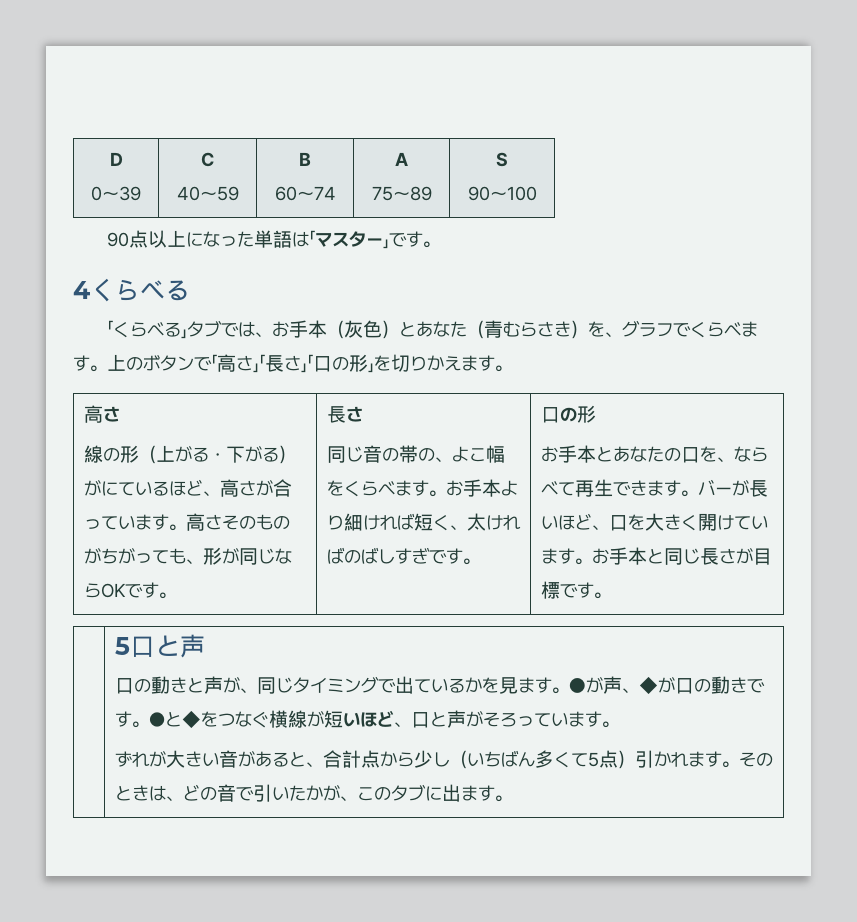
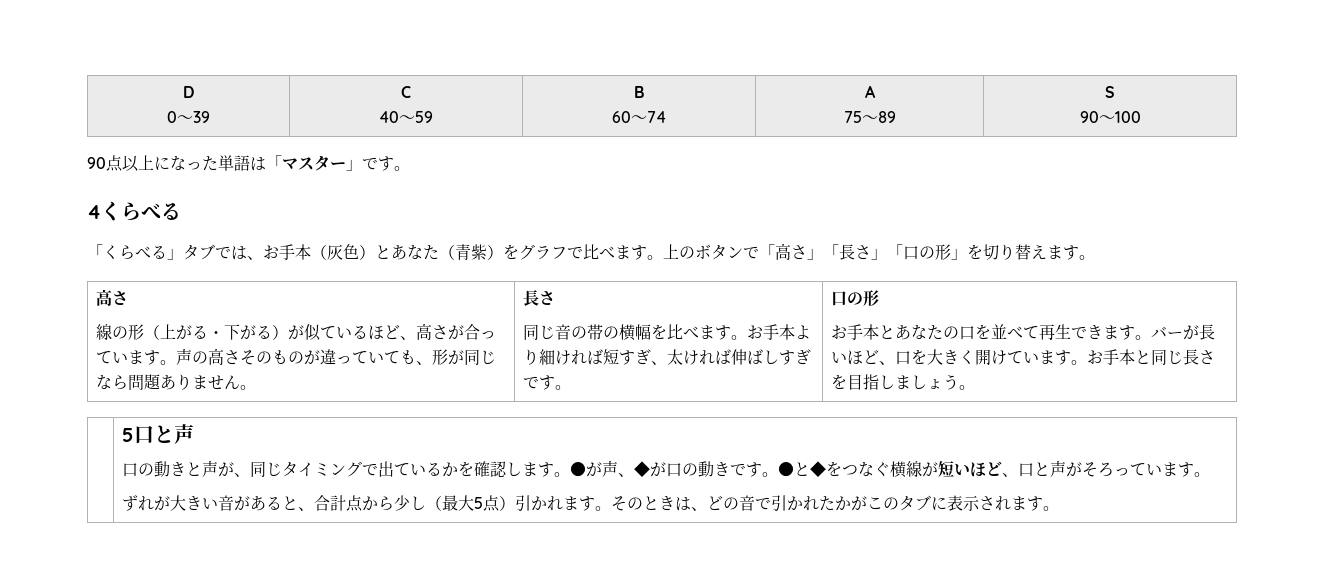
- 「くらべる」タブでは、お手本（灰色）とあなた（青むらさき）を、グラフでくらべます。
+ 「くらべる」タブでは、お手本（灰色）とあなた（青紫）をグラフで比べます。
- 上のボタンで「高さ」「長さ」「口の形」を切りかえます。
+ 上のボタンで「高さ」「長さ」「口の形」を切り替えます。
- 線の形（上がる・下がる）がにているほど、高さが合っています。
+ 線の形（上がる・下がる）が似ているほど、高さが合っています。
- 高さそのものがちがっても、形が同じならOKです。
+ 声の高さそのものが違っていても、形が同じなら問題ありません。
- 同じ音の帯の、よこ幅をくらべます。
+ 同じ音の帯の横幅を比べます。
- お手本より細ければ短く、太ければのばしすぎです。
+ お手本より細ければ短すぎ、太ければ伸ばしすぎです。
- お手本とあなたの口を、ならべて再生できます。
+ お手本とあなたの口を並べて再生できます。
- お手本と同じ長さが目標です。
+ お手本と同じ長さを目指しましょう。
- 口の動きと声が、同じタイミングで出ているかを見ます。
+ 口の動きと声が、同じタイミングで出ているかを確認します。
- ずれが大きい音があると、合計点から少し（いちばん多くて5点）引かれます。
+ ずれが大きい音があると、合計点から少し（最大5点）引かれます。
- そのときは、どの音で引いたかが、このタブに出ます。
+ そのときは、どの音で引かれたかがこのタブに表示されます。

